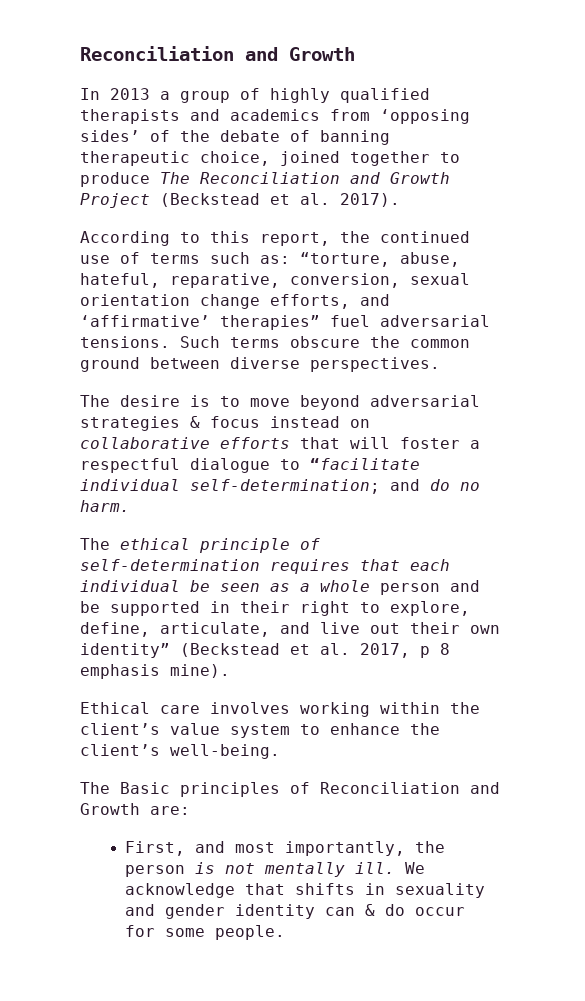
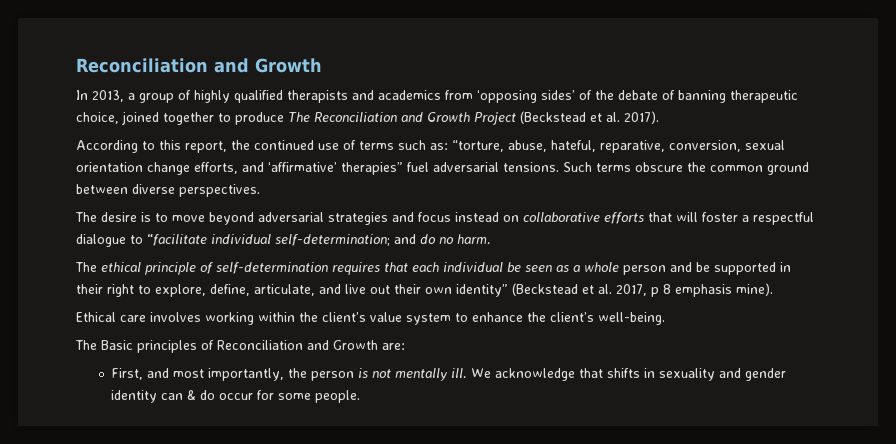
- In 2013 a group of highly qualified therapists and academics from ‘opposing sides’ of the debate of banning therapeutic choice, joined together to produce The Reconciliation and Growth Project (Beckstead et al. 2017).
+ In 2013, a group of highly qualified therapists and academics from ‘opposing sides’ of the debate of banning therapeutic choice, joined together to produce The Reconciliation and Growth Project (Beckstead et al. 2017).
- The desire is to move beyond adversarial strategies & focus instead on collaborative efforts that will foster a respectful dialogue to “facilitate individual self-determination; and do no harm.
+ The desire is to move beyond adversarial strategies and focus instead on collaborative efforts that will foster a respectful dialogue to “facilitate individual self-determination; and do no harm.

